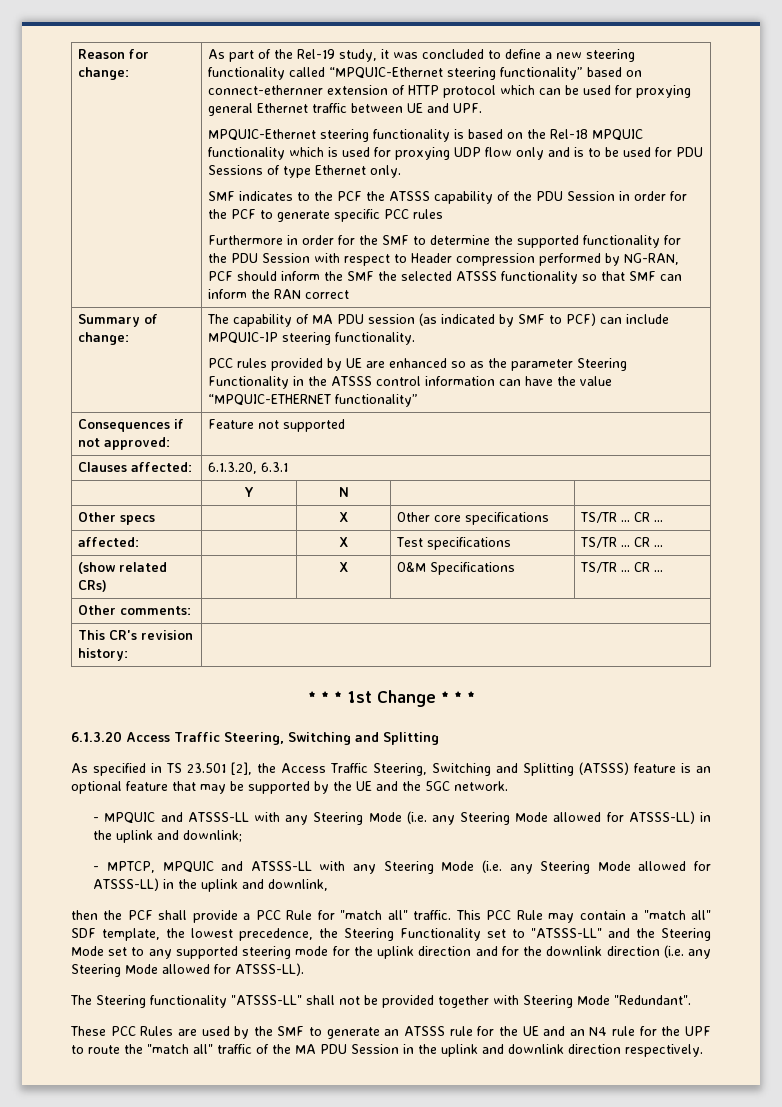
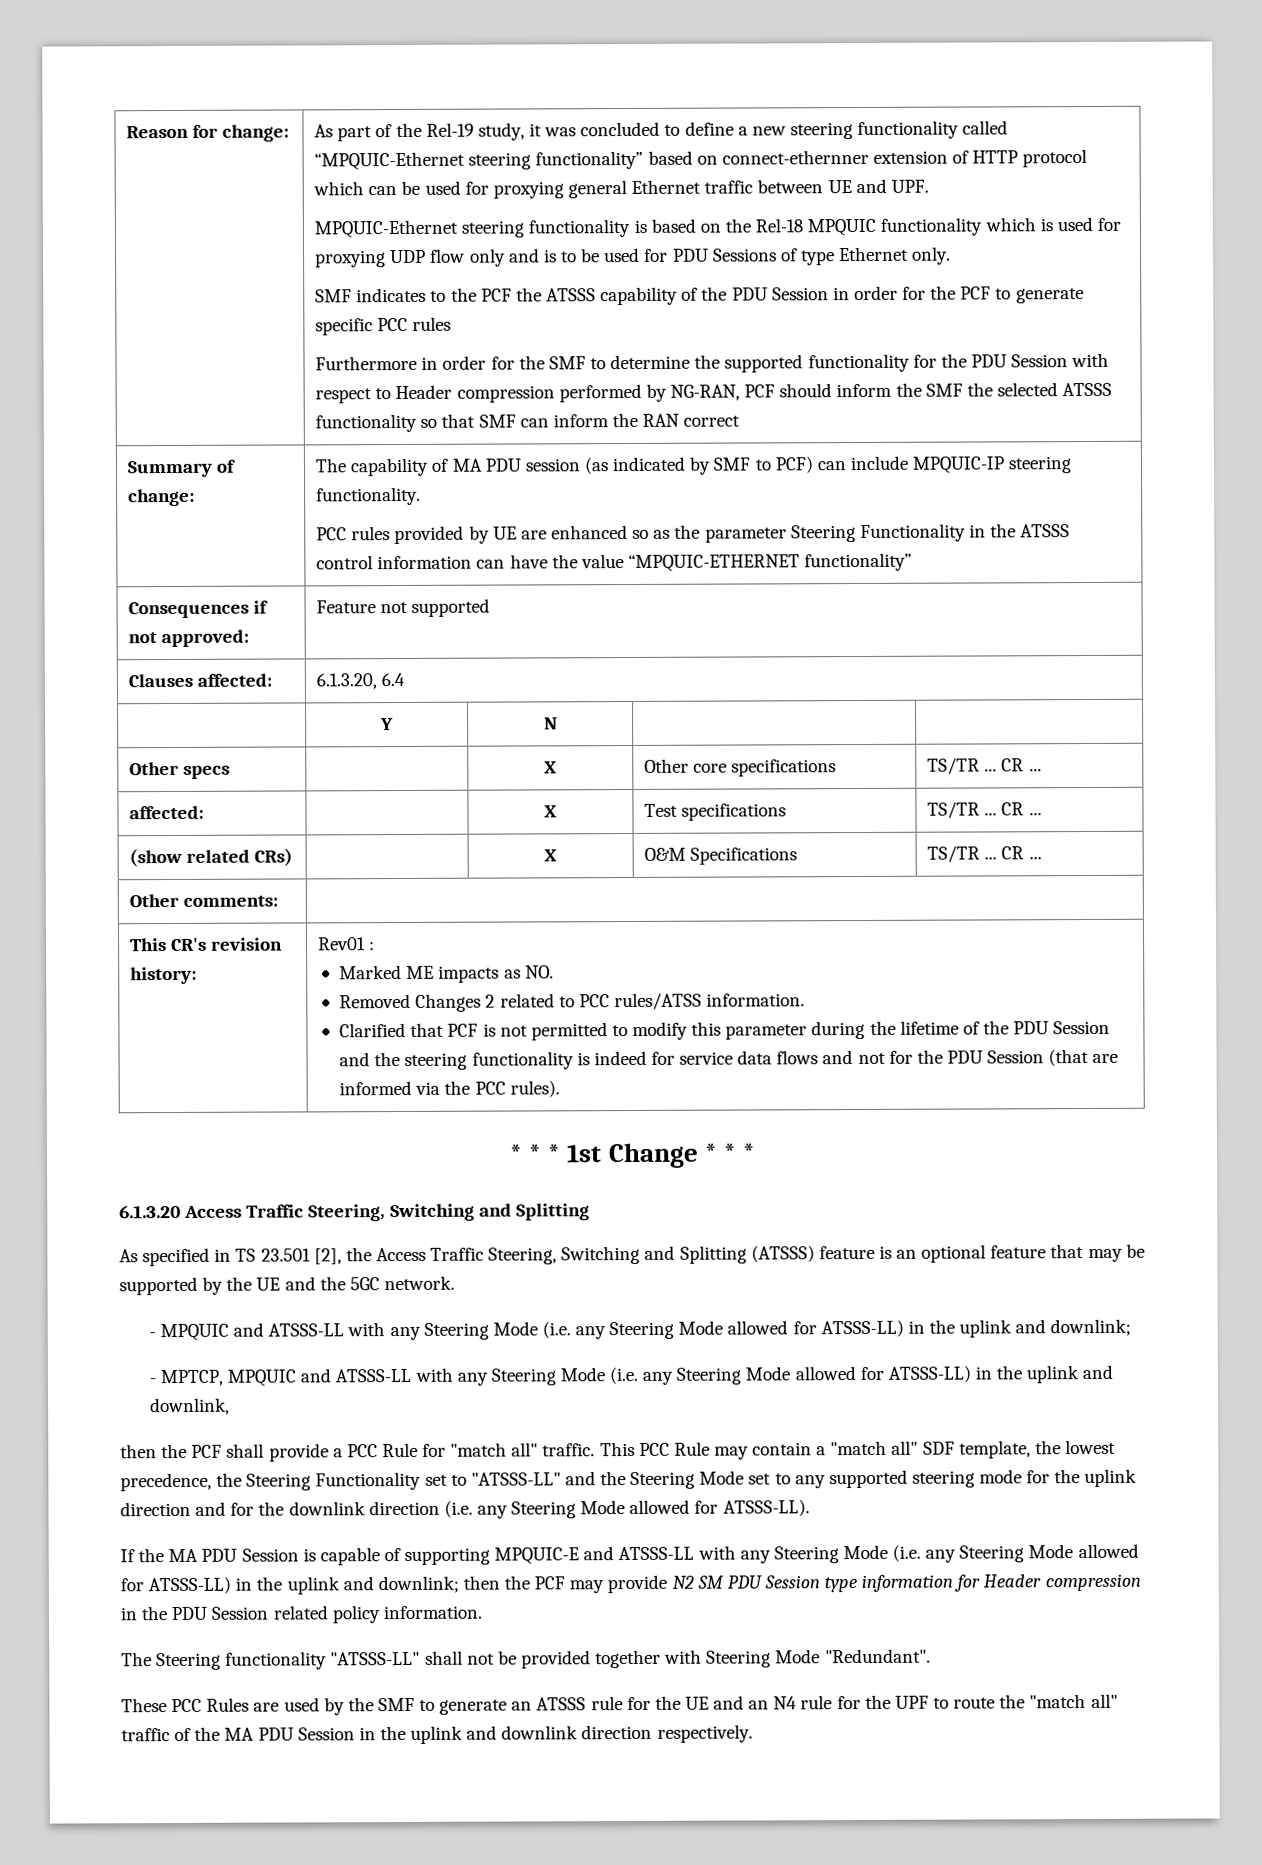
- Clauses affected: | 6.1.3.20, 6.3.1
+ Clauses affected: | 6.1.3.20, 6.4
+ Rev01 :
+ Marked ME impacts as NO.
+ Removed Changes 2 related to PCC rules/ATSS information.
+ Clarified that PCF is not permitted to modify this parameter during the lifetime of the PDU Session and the steering functionality is indeed for service data flows and not for the PDU Session (that are informed via the PCC rules).
+ If the MA PDU Session is capable of supporting MPQUIC-E and ATSSS-LL with any Steering Mode (i.e. any Steering Mode allowed for ATSSS-LL) in the uplink and downlink; then the PCF may provide N2 SM PDU Session type information for Header compression in the PDU Session related policy information.

